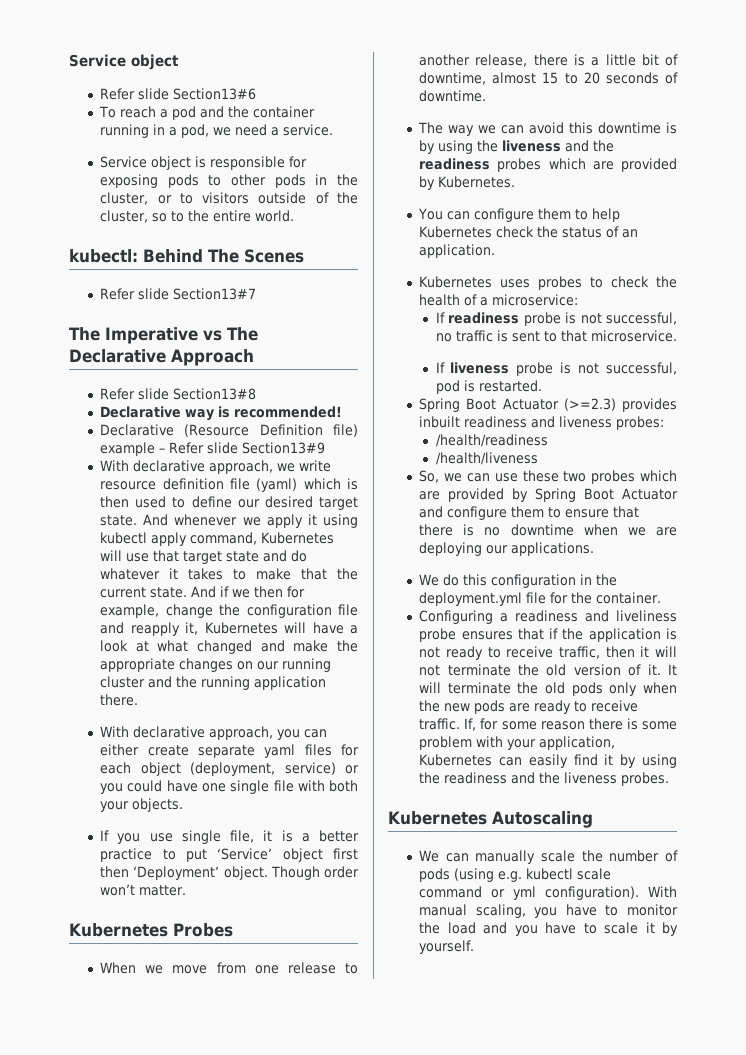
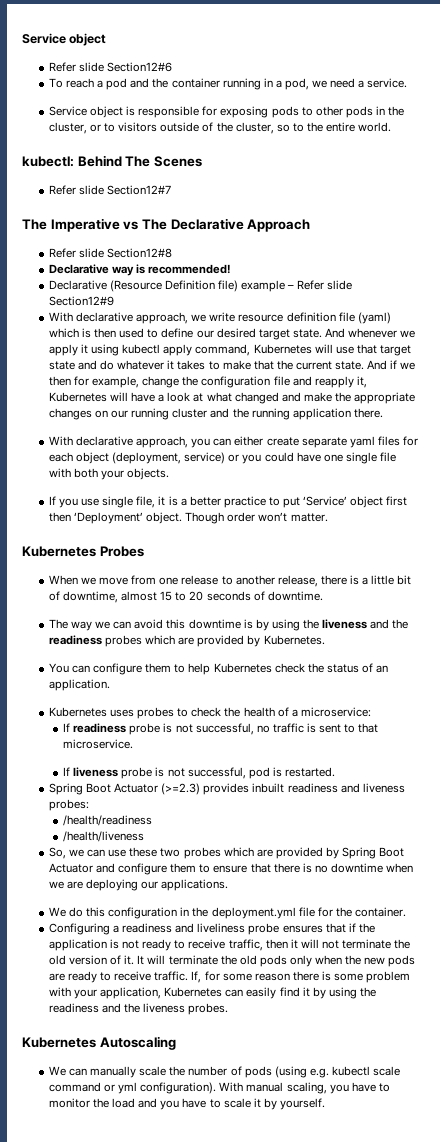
- Refer slide Section13#6
+ Refer slide Section12#6
- Refer slide Section13#7
+ Refer slide Section12#7
- Refer slide Section13#8
+ Refer slide Section12#8
- Declarative (Resource Definition file) example – Refer slide Section13#9
+ Declarative (Resource Definition file) example – Refer slide Section12#9

